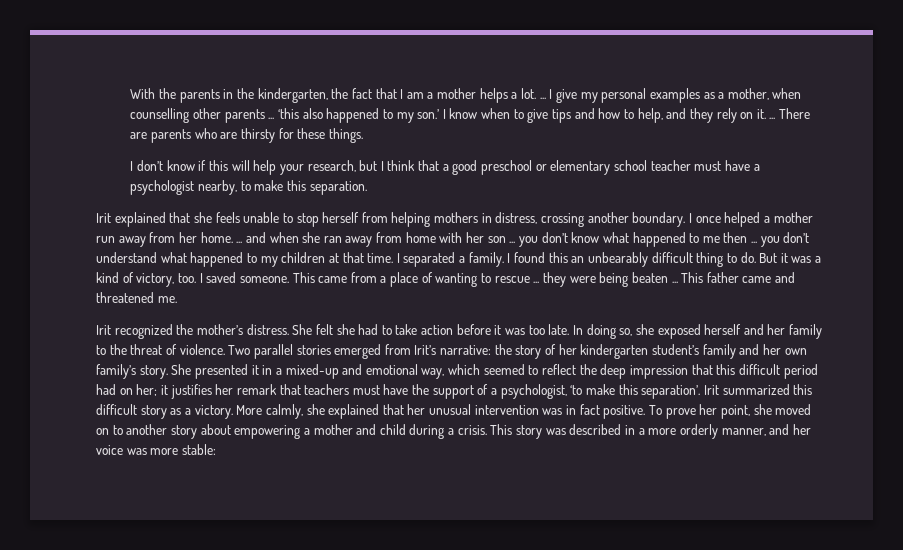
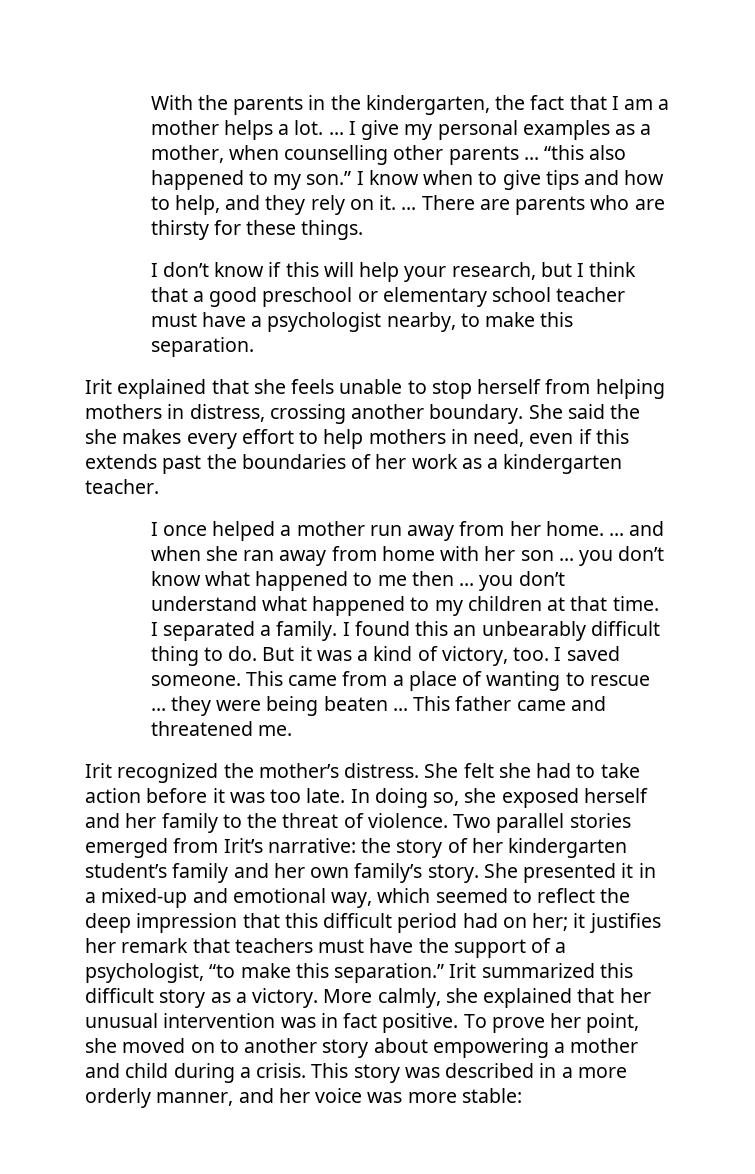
- ‘this also happened to my son.’
+ “this also happened to my son.”
- Irit explained that she feels unable to stop herself from helping mothers in distress, crossing another boundary. I once helped a mother run away from her home. ... and when she ran away from home with her son ... you don’t know what happened to me then ... you don’t understand what happened to my children at that time.
+ Irit explained that she feels unable to stop herself from helping mothers in distress, crossing another boundary. She said the she makes every effort to help mothers in need, even if this extends past the boundaries of her work as a kindergarten teacher.
+ I once helped a mother run away from her home. ... and when she ran away from home with her son ... you don’t know what happened to me then ... you don’t understand what happened to my children at that time.
- She presented it in a mixed-up and emotional way, which seemed to reflect the deep impression that this difficult period had on her; it justifies her remark that teachers must have the support of a psychologist, ‘to make this separation’.
+ She presented it in a mixed-up and emotional way, which seemed to reflect the deep impression that this difficult period had on her; it justifies her remark that teachers must have the support of a psychologist, “to make this separation.”

